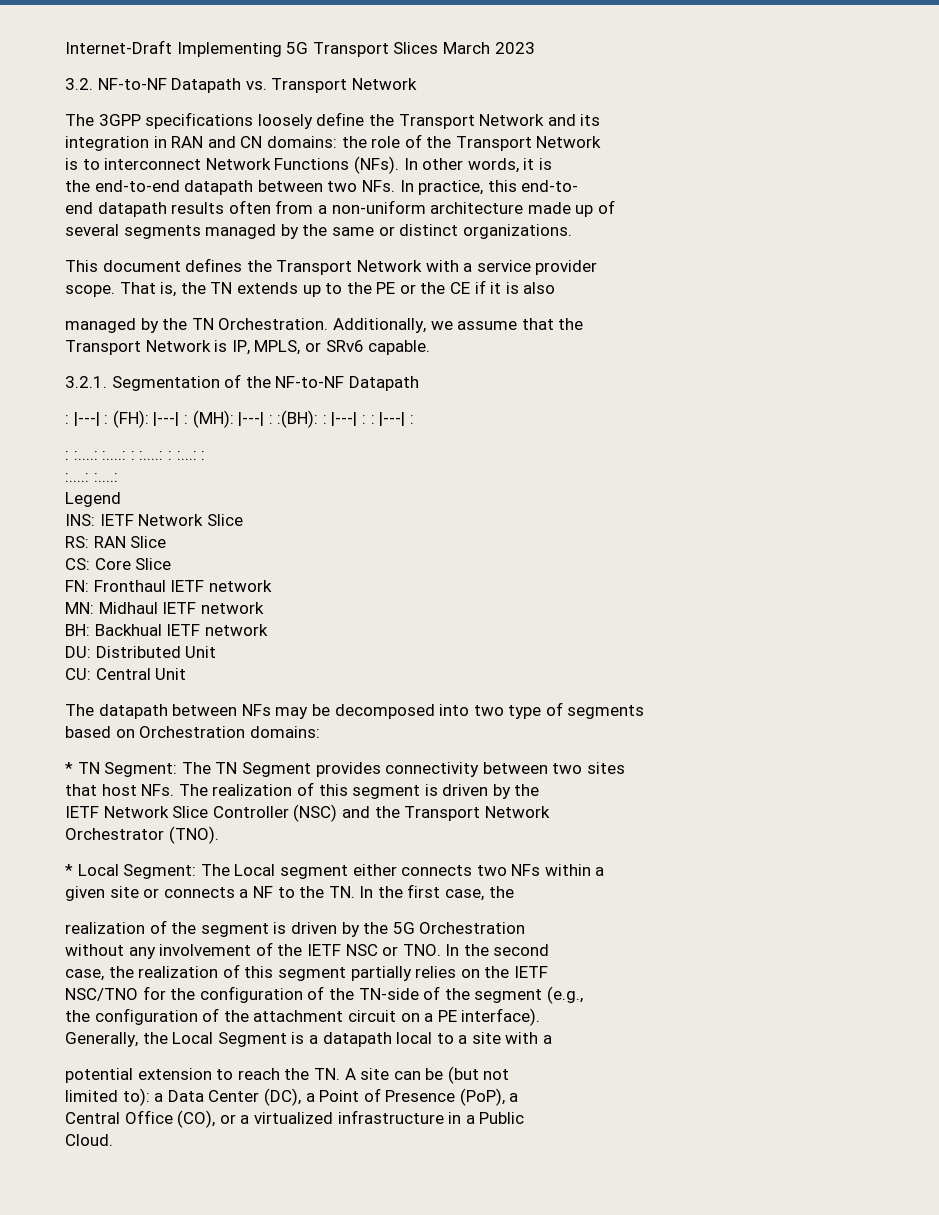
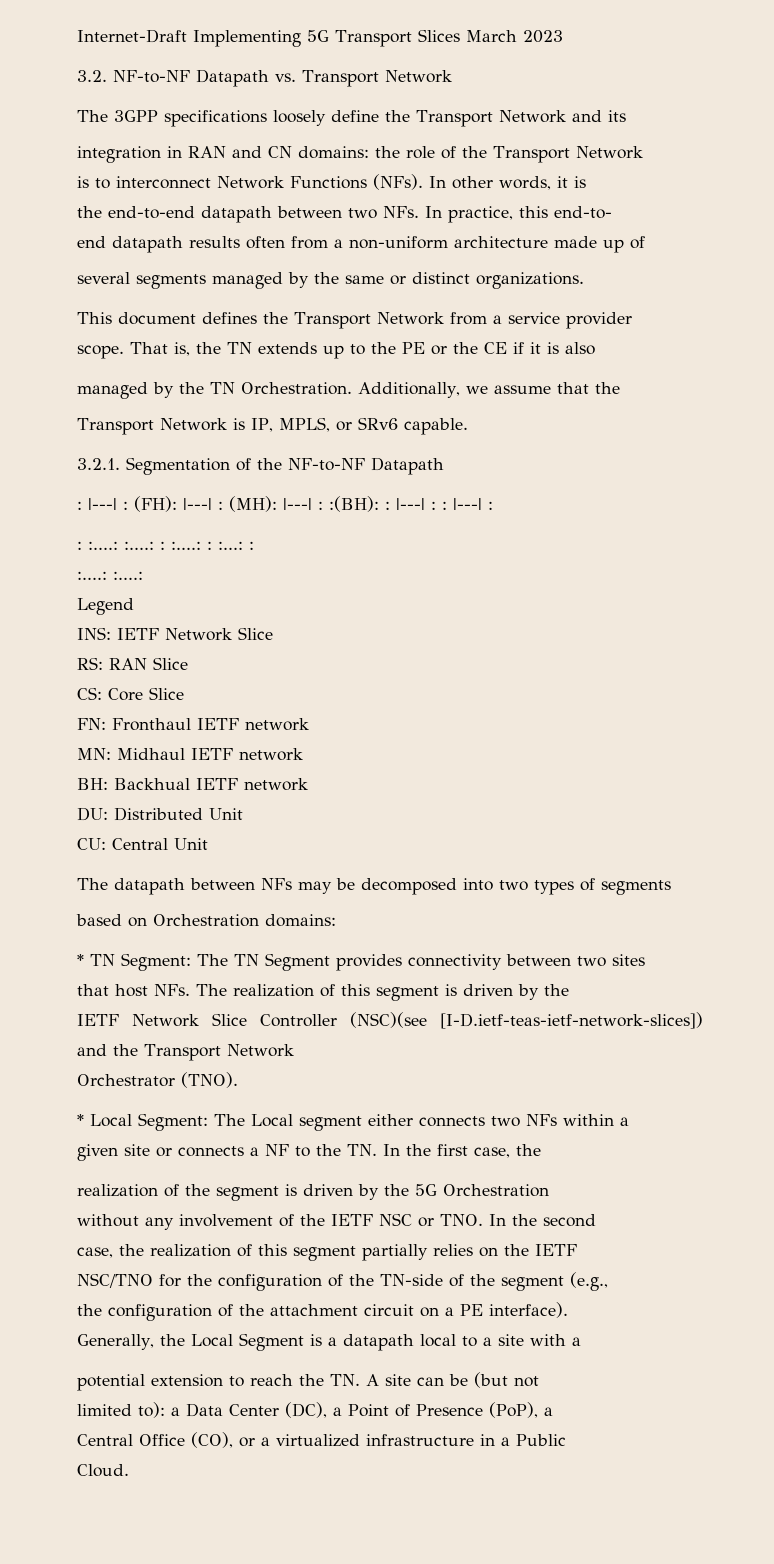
- This document defines the Transport Network with a service provider
+ This document defines the Transport Network from a service provider
- The datapath between NFs may be decomposed into two type of segments
+ The datapath between NFs may be decomposed into two types of segments
- IETF Network Slice Controller (NSC) and the Transport Network
+ IETF Network Slice Controller (NSC)(see [I-D.ietf-teas-ietf-network-slices]) and the Transport Network

